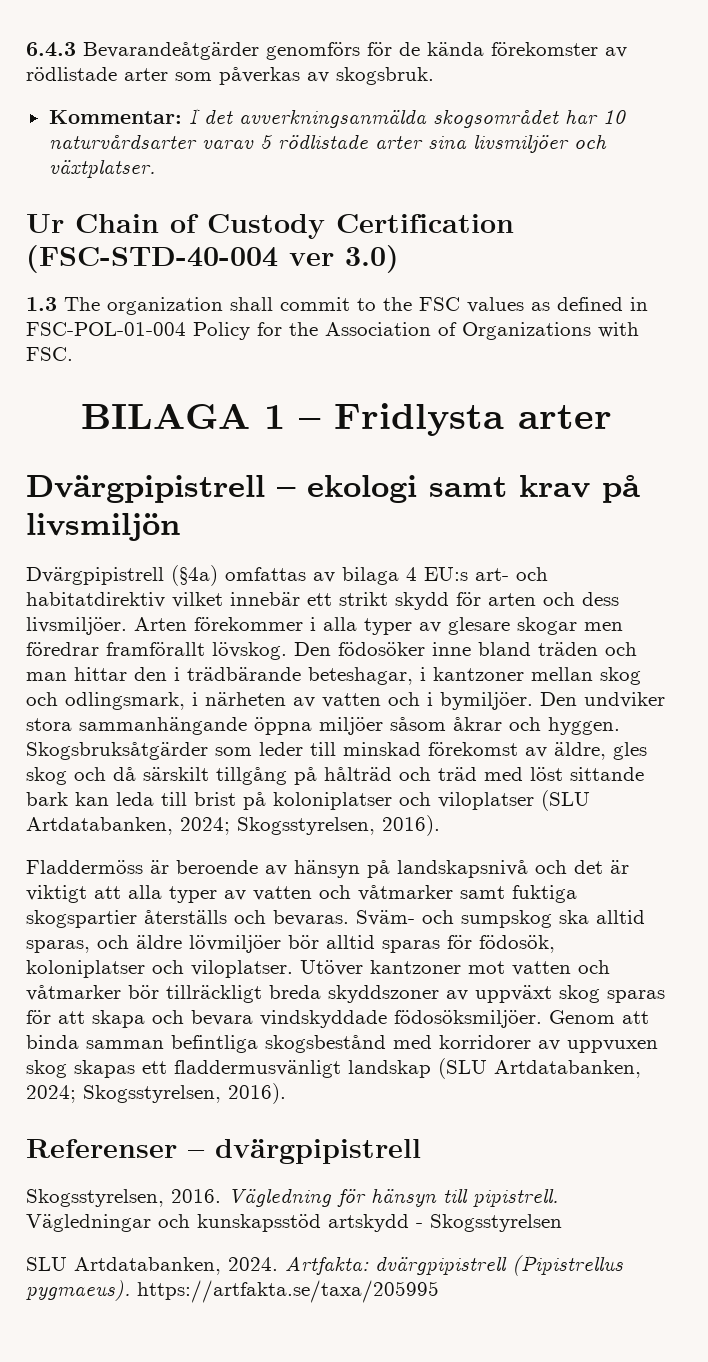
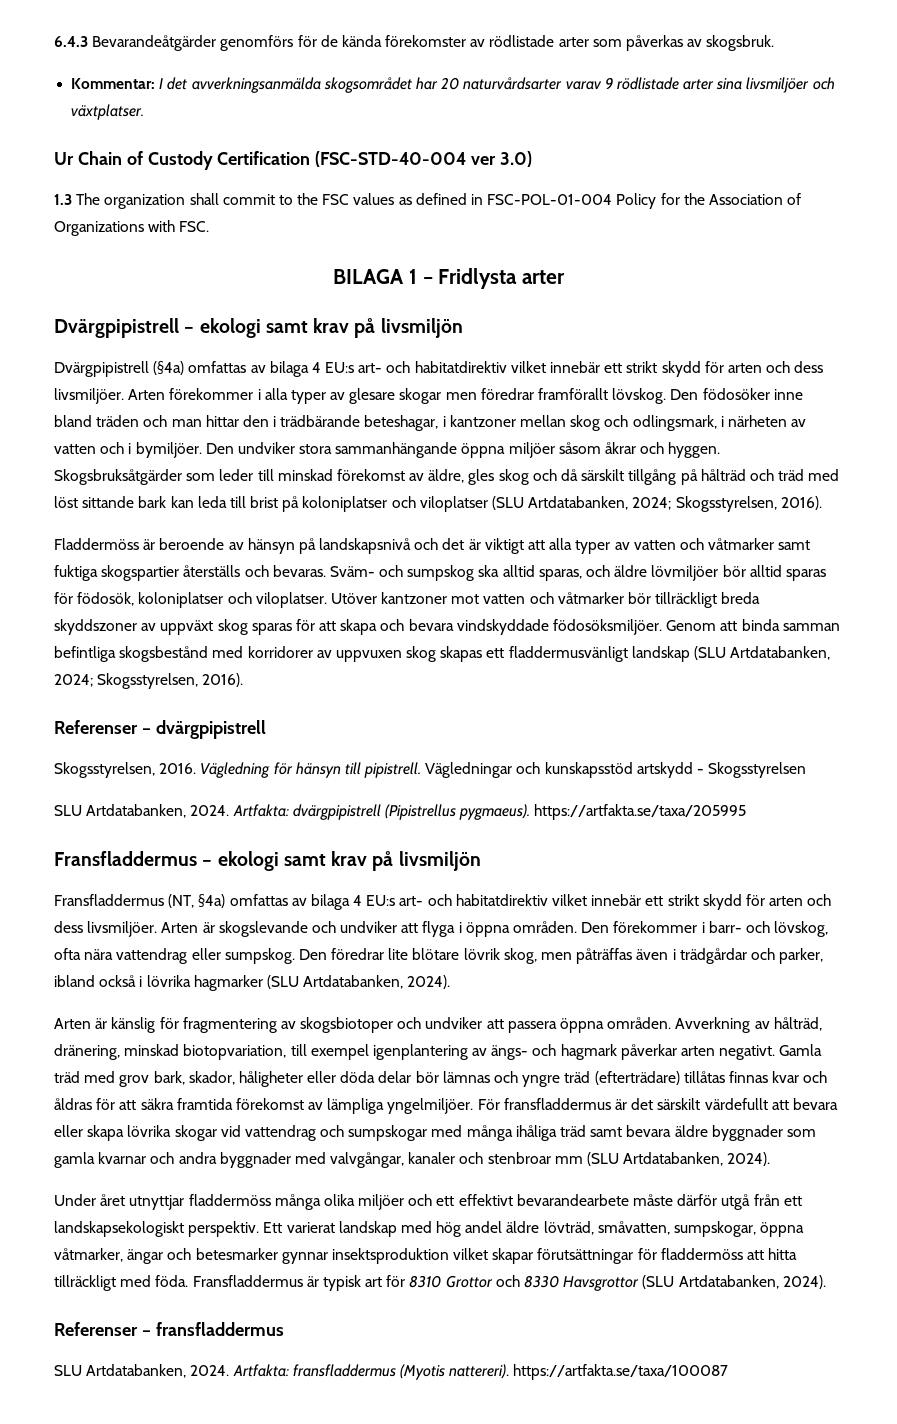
- Kommentar: I det avverkningsanmälda skogsområdet har 10 naturvårdsarter varav 5 rödlistade arter sina livsmiljöer och växtplatser.
+ Kommentar: I det avverkningsanmälda skogsområdet har 20 naturvårdsarter varav 9 rödlistade arter sina livsmiljöer och växtplatser.
+ Fransfladdermus – ekologi samt krav på livsmiljön
+ Fransfladdermus (NT, §4a) omfattas av bilaga 4 EU:s art- och habitatdirektiv vilket innebär ett strikt skydd för arten och dess livsmiljöer. Arten är skogslevande och undviker att flyga i öppna områden. Den förekommer i barr- och lövskog, ofta nära vattendrag eller sumpskog. Den föredrar lite blötare lövrik skog, men påträffas även i trädgårdar och parker, ibland också i lövrika hagmarker (SLU Artdatabanken, 2024).
+ Arten är känslig för fragmentering av skogsbiotoper och undviker att passera öppna områden. Avverkning av hålträd, dränering, minskad biotopvariation, till exempel igenplantering av ängs- och hagmark påverkar arten negativt. Gamla träd med grov bark, skador, håligheter eller döda delar bör lämnas och yngre träd (efterträdare) tillåtas finnas kvar och åldras för att säkra framtida förekomst av lämpliga yngelmiljöer. För fransfladdermus är det särskilt värdefullt att bevara eller skapa lövrika skogar vid vattendrag och sumpskogar med många ihåliga träd samt bevara äldre byggnader som gamla kvarnar och andra byggnader med valvgångar, kanaler och stenbroar mm (SLU Artdatabanken, 2024).
+ Under året utnyttjar fladdermöss många olika miljöer och ett effektivt bevarandearbete måste därför utgå från ett landskapsekologiskt perspektiv. Ett varierat landskap med hög andel äldre lövträd, småvatten, sumpskogar, öppna våtmarker, ängar och betesmarker gynnar insektsproduktion vilket skapar förutsättningar för fladdermöss att hitta tillräckligt med föda. Fransfladdermus är typisk art för 8310 Grottor och 8330 Havsgrottor (SLU Artdatabanken, 2024).
+ Referenser – fransfladdermus
+ SLU Artdatabanken, 2024. Artfakta: fransfladdermus (Myotis nattereri). https://artfakta.se/taxa/100087

